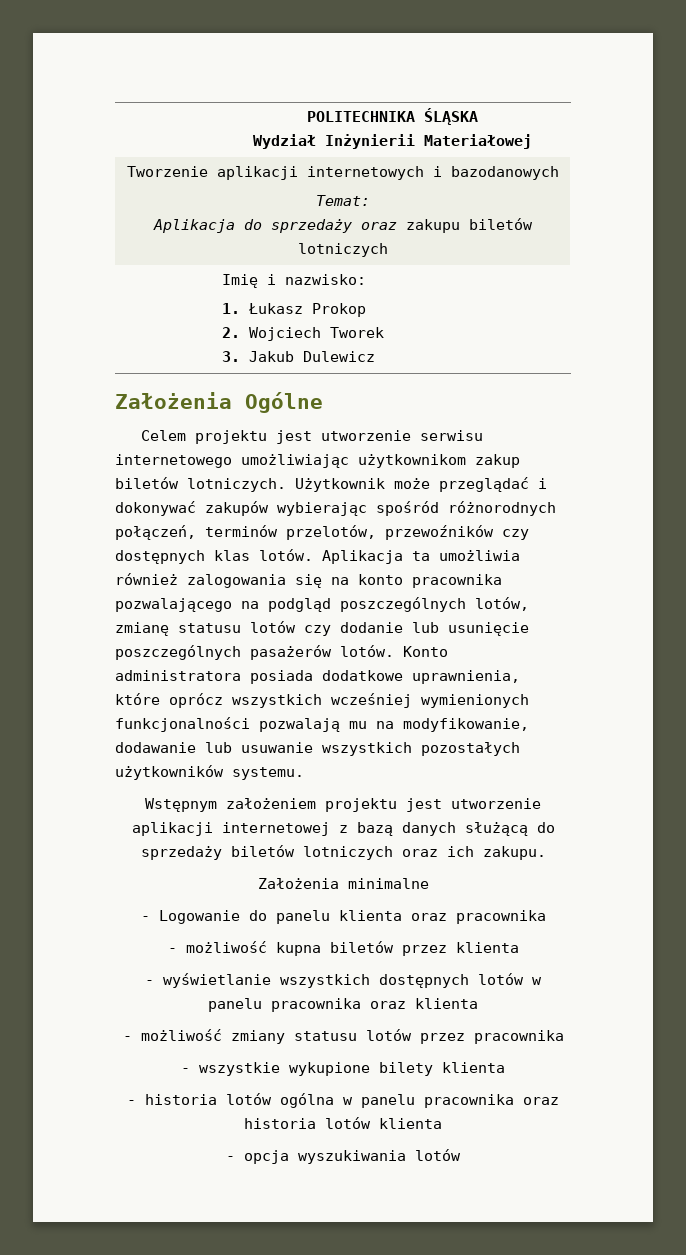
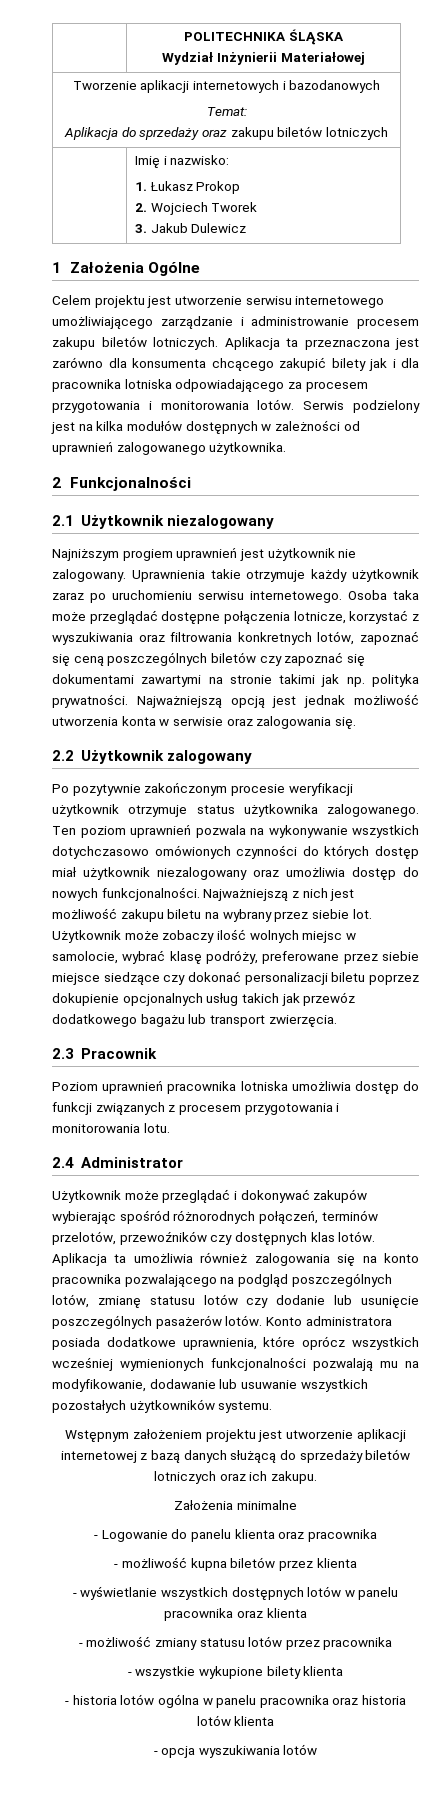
- Założenia Ogólne
+ 1 Założenia Ogólne
- Celem projektu jest utworzenie serwisu internetowego umożliwiając użytkownikom zakup biletów lotniczych. Użytkownik może przeglądać i dokonywać zakupów wybierając spośród różnorodnych połączeń, terminów przelotów, przewoźników czy dostępnych klas lotów.
+ Celem projektu jest utworzenie serwisu internetowego umożliwiającego zarządzanie i administrowanie procesem zakupu biletów lotniczych. Aplikacja ta przeznaczona jest zarówno dla konsumenta chcącego zakupić bilety jak i dla pracownika lotniska odpowiadającego za procesem przygotowania i monitorowania lotów. Serwis podzielony jest na kilka modułów dostępnych w zależności od uprawnień zalogowanego użytkownika.
+ 2 Funkcjonalności
+ 2.1 Użytkownik niezalogowany
+ Najniższym progiem uprawnień jest użytkownik nie zalogowany. Uprawnienia takie otrzymuje każdy użytkownik zaraz po uruchomieniu serwisu internetowego. Osoba taka może przeglądać dostępne połączenia lotnicze, korzystać z wyszukiwania oraz filtrowania konkretnych lotów, zapoznać się ceną poszczególnych biletów czy zapoznać się dokumentami zawartymi na stronie takimi jak np. polityka prywatności. Najważniejszą opcją jest jednak możliwość utworzenia konta w serwisie oraz zalogowania się.
+ 2.2 Użytkownik zalogowany
+ Po pozytywnie zakończonym procesie weryfikacji użytkownik otrzymuje status użytkownika zalogowanego. Ten poziom uprawnień pozwala na wykonywanie wszystkich dotychczasowo omówionych czynności do których dostęp miał użytkownik niezalogowany oraz umożliwia dostęp do nowych funkcjonalności. Najważniejszą z nich jest możliwość zakupu biletu na wybrany przez siebie lot. Użytkownik może zobaczy ilość wolnych miejsc w samolocie, wybrać klasę podróży, preferowane przez siebie miejsce siedzące czy dokonać personalizacji biletu poprzez dokupienie opcjonalnych usług takich jak przewóz dodatkowego bagażu lub transport zwierzęcia.
+ 2.3 Pracownik
+ Poziom uprawnień pracownika lotniska umożliwia dostęp do funkcji związanych z procesem przygotowania i monitorowania lotu.
+ 2.4 Administrator
+ Użytkownik może przeglądać i dokonywać zakupów wybierając spośród różnorodnych połączeń, terminów przelotów, przewoźników czy dostępnych klas lotów.

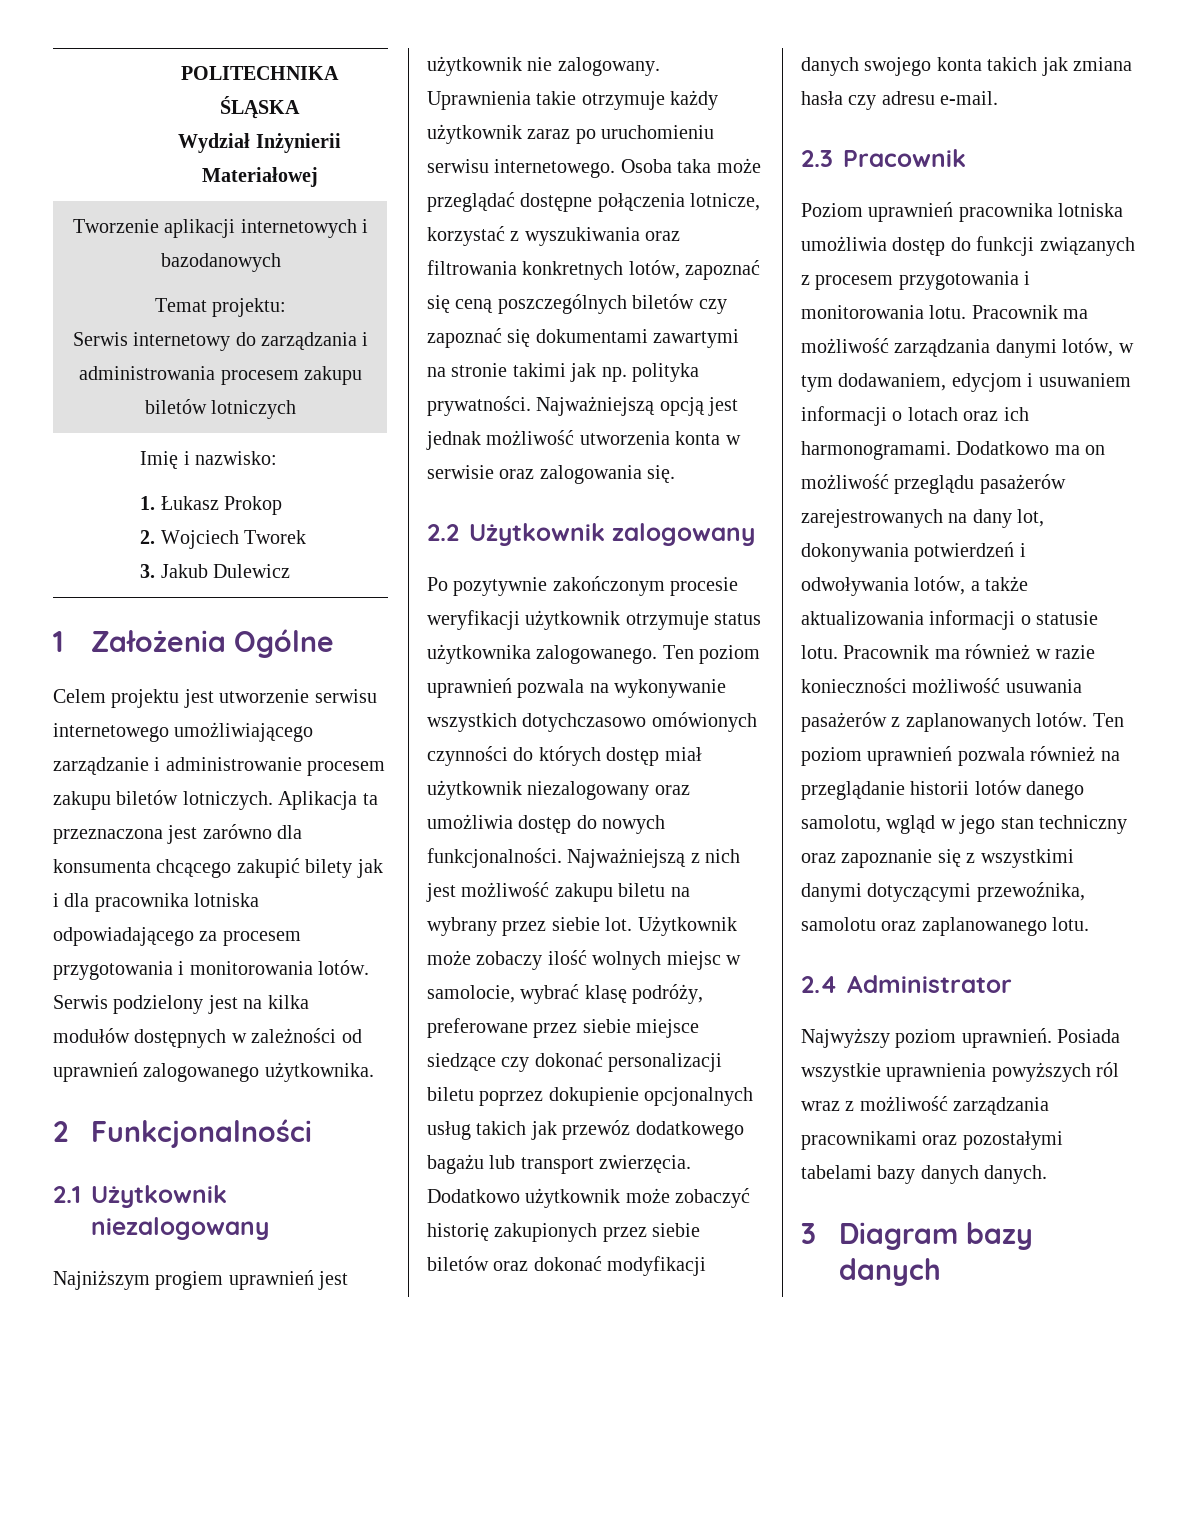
  Tworzenie aplikacji internetowych i bazodanowych
- Temat:
- Aplikacja do sprzedaży oraz zakupu biletów lotniczych
+ Temat projektu:
+ Serwis internetowy do zarządzania i administrowania procesem zakupu biletów lotniczych
+ Dodatkowo użytkownik może zobaczyć historię zakupionych przez siebie biletów oraz dokonać modyfikacji danych swojego konta takich jak zmiana hasła czy adresu e-mail.
- Poziom uprawnień pracownika lotniska umożliwia dostęp do funkcji związanych z procesem przygotowania i monitorowania lotu.
+ Poziom uprawnień pracownika lotniska umożliwia dostęp do funkcji związanych z procesem przygotowania i monitorowania lotu. Pracownik ma możliwość zarządzania danymi lotów, w tym dodawaniem, edycjom i usuwaniem informacji o lotach oraz ich harmonogramami. Dodatkowo ma on możliwość przeglądu pasażerów zarejestrowanych na dany lot, dokonywania potwierdzeń i odwoływania lotów, a także aktualizowania informacji o statusie lotu. Pracownik ma również w razie konieczności możliwość usuwania pasażerów z zaplanowanych lotów. Ten poziom uprawnień pozwala również na przeglądanie historii lotów danego samolotu, wgląd w jego stan techniczny oraz zapoznanie się z wszystkimi danymi dotyczącymi przewoźnika, samolotu oraz zaplanowanego lotu.
  2.4 Administrator
- Użytkownik może przeglądać i dokonywać zakupów wybierając spośród różnorodnych połączeń, terminów przelotów, przewoźników czy dostępnych klas lotów. Aplikacja ta umożliwia również zalogowania się na konto pracownika pozwalającego na podgląd poszczególnych lotów, zmianę statusu lotów czy dodanie lub usunięcie poszczególnych pasażerów lotów. Konto administratora posiada dodatkowe uprawnienia, które oprócz wszystkich wcześniej wymienionych funkcjonalności pozwalają mu na modyfikowanie, dodawanie lub usuwanie wszystkich pozostałych użytkowników systemu.
- Wstępnym założeniem projektu jest utworzenie aplikacji internetowej z bazą danych służącą do sprzedaży biletów lotniczych oraz ich zakupu.
- Założenia minimalne
- - Logowanie do panelu klienta oraz pracownika
- - możliwość kupna biletów przez klienta
- - wyświetlanie wszystkich dostępnych lotów w panelu pracownika oraz klienta
- - możliwość zmiany statusu lotów przez pracownika
- - wszystkie wykupione bilety klienta
- - historia lotów ogólna w panelu pracownika oraz historia lotów klienta
- - opcja wyszukiwania lotów
+ Najwyższy poziom uprawnień. Posiada wszystkie uprawnienia powyższych ról wraz z możliwość zarządzania pracownikami oraz pozostałymi tabelami bazy danych danych.
+ 3 Diagram bazy danych

